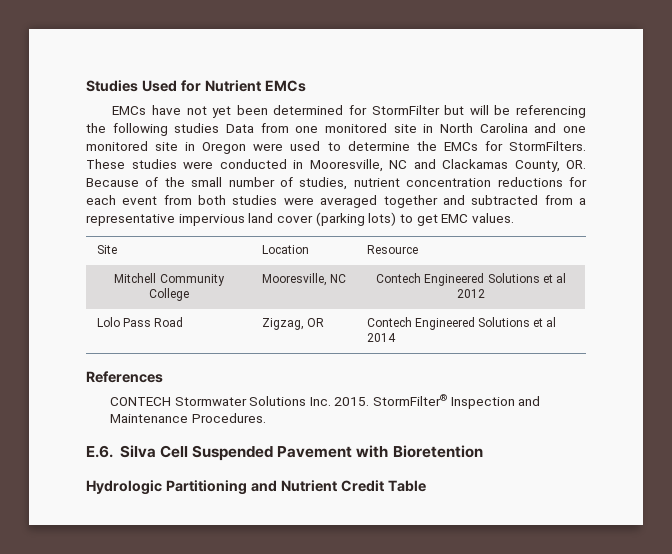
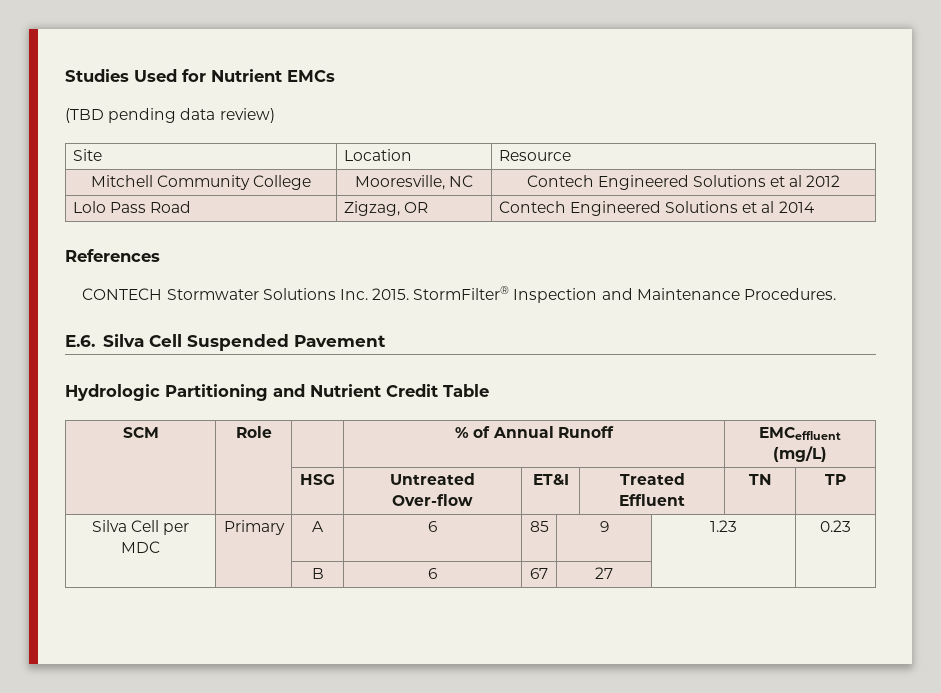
- EMCs have not yet been determined for StormFilter but will be referencing the following studies Data from one monitored site in North Carolina and one monitored site in Oregon were used to determine the EMCs for StormFilters. These studies were conducted in Mooresville, NC and Clackamas County, OR. Because of the small number of studies, nutrient concentration reductions for each event from both studies were averaged together and subtracted from a representative impervious land cover (parking lots) to get EMC values.
+ (TBD pending data review)
- E.6. Silva Cell Suspended Pavement with Bioretention
+ E.6. Silva Cell Suspended Pavement
+ SCM | Role | | % of Annual Runoff | EMCeffluent (mg/L)
+ | | HSG | Untreated Over-flow | ET&I | Treated Effluent | TN | TP
+ Silva Cell per MDC | Primary | A | 6 | 85 | 9 | 1.23 | 0.23
+ | | B | 6 | 67 | 27 | |

